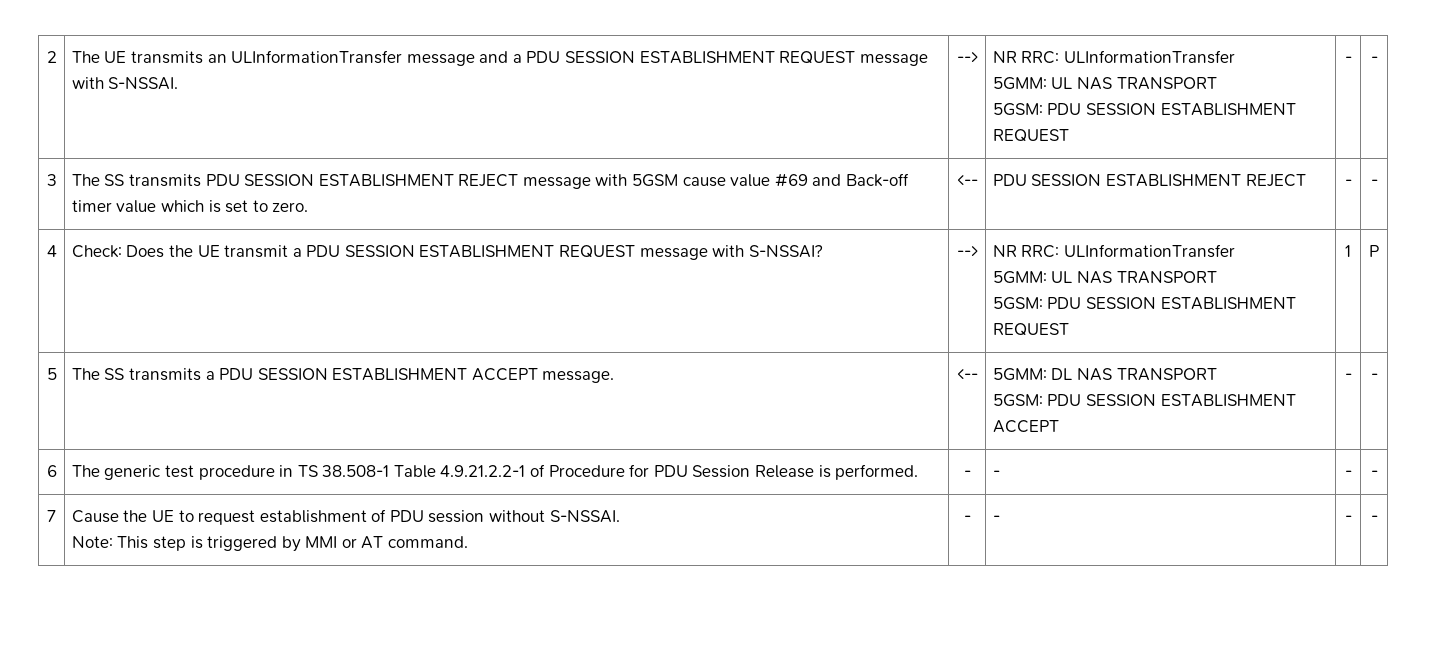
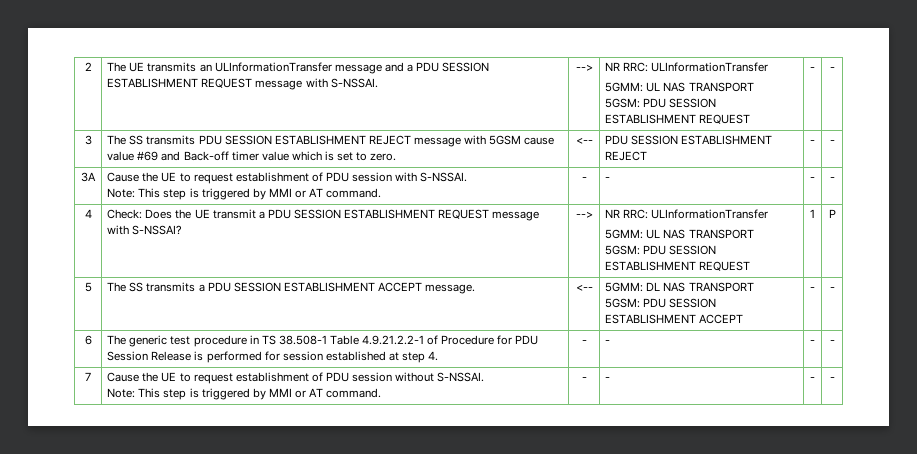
+ 3A | Cause the UE to request establishment of PDU session with S-NSSAI.
+ Note: This step is triggered by MMI or AT command. | - | - | - | -
- 6 | The generic test procedure in TS 38.508-1 Table 4.9.21.2.2-1 of Procedure for PDU Session Release is performed. | - | - | - | -
+ 6 | The generic test procedure in TS 38.508-1 Table 4.9.21.2.2-1 of Procedure for PDU Session Release is performed for session established at step 4. | - | - | - | -

